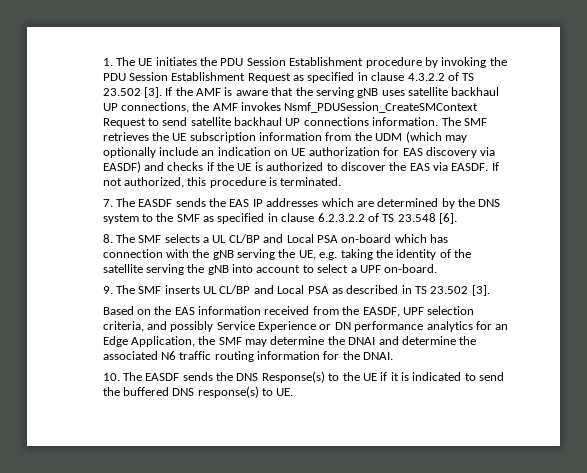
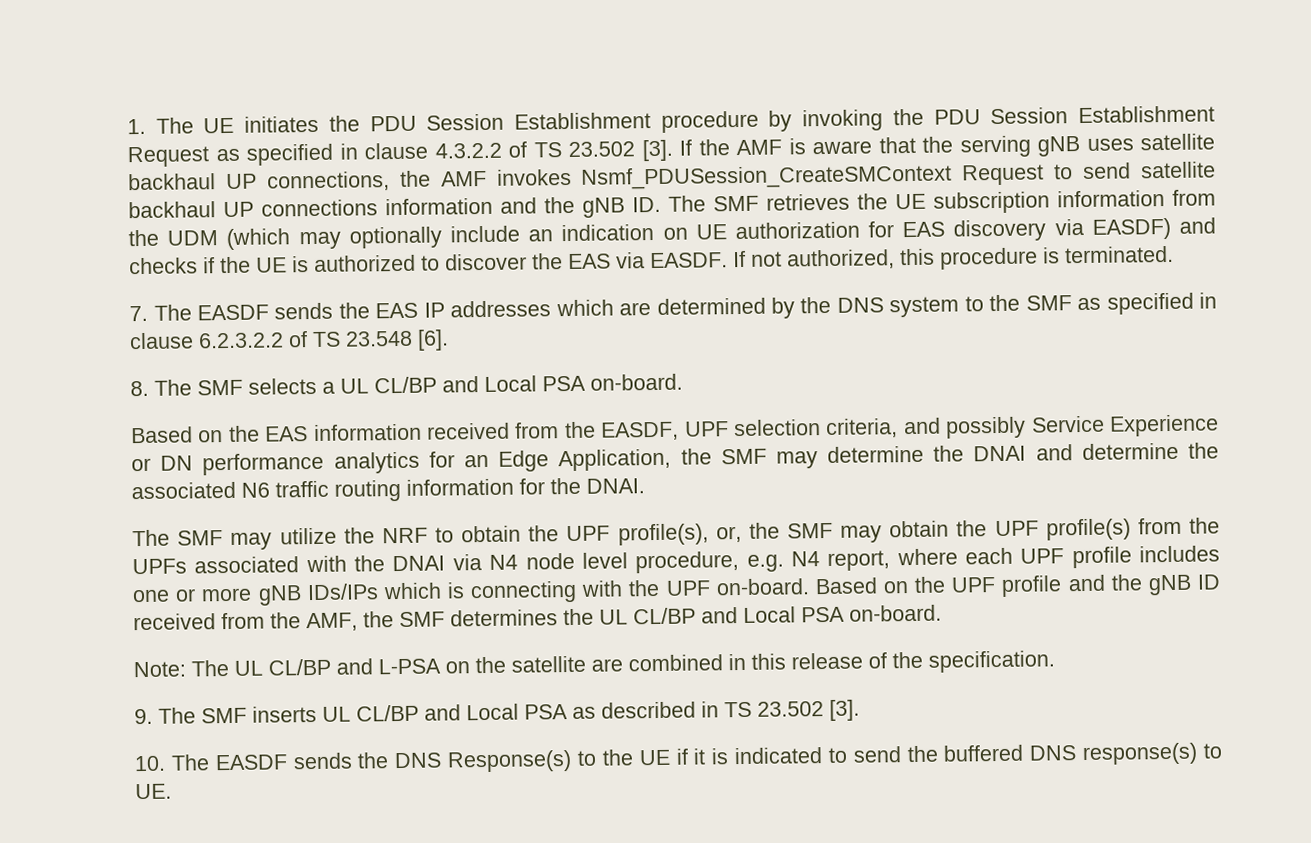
- If the AMF is aware that the serving gNB uses satellite backhaul UP connections, the AMF invokes Nsmf_PDUSession_CreateSMContext Request to send satellite backhaul UP connections information. The SMF retrieves the UE subscription information from the UDM (which may optionally include an indication on UE authorization for EAS discovery via EASDF) and checks if the UE is authorized to discover the EAS via EASDF.
+ If the AMF is aware that the serving gNB uses satellite backhaul UP connections, the AMF invokes Nsmf_PDUSession_CreateSMContext Request to send satellite backhaul UP connections information and the gNB ID. The SMF retrieves the UE subscription information from the UDM (which may optionally include an indication on UE authorization for EAS discovery via EASDF) and checks if the UE is authorized to discover the EAS via EASDF.
- 8. The SMF selects a UL CL/BP and Local PSA on-board which has connection with the gNB serving the UE, e.g. taking the identity of the satellite serving the gNB into account to select a UPF on-board.
- 9. The SMF inserts UL CL/BP and Local PSA as described in TS 23.502 [3].
+ 8. The SMF selects a UL CL/BP and Local PSA on-board.
+ The SMF may utilize the NRF to obtain the UPF profile(s), or, the SMF may obtain the UPF profile(s) from the UPFs associated with the DNAI via N4 node level procedure, e.g. N4 report, where each UPF profile includes one or more gNB IDs/IPs which is connecting with the UPF on-board. Based on the UPF profile and the gNB ID received from the AMF, the SMF determines the UL CL/BP and Local PSA on-board.
+ Note: The UL CL/BP and L-PSA on the satellite are combined in this release of the specification.
+ 9. The SMF inserts UL CL/BP and Local PSA as described in TS 23.502 [3].

